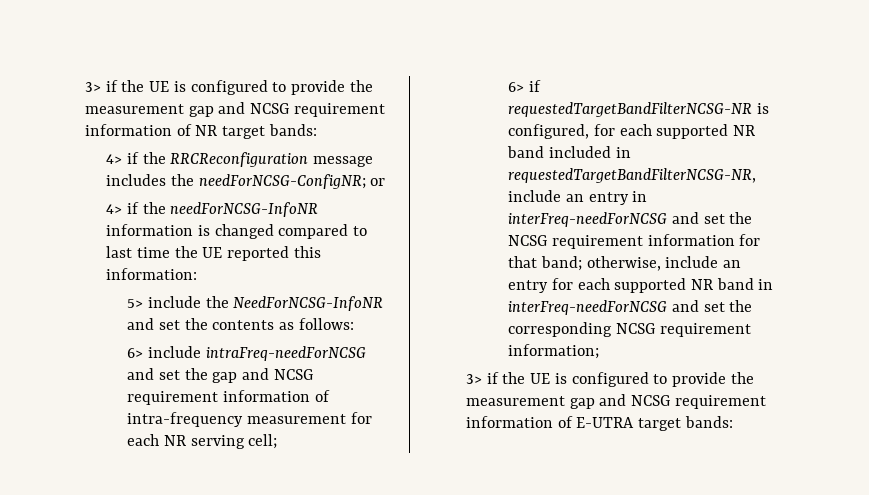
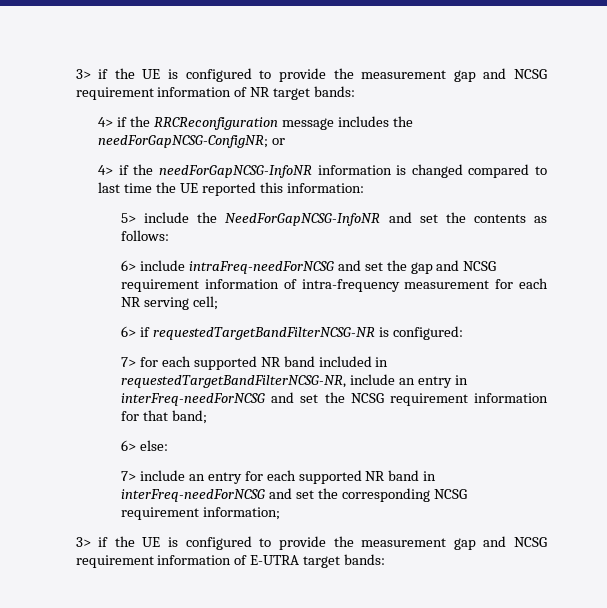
- 4> if the RRCReconfiguration message includes the needForNCSG-ConfigNR; or
+ 4> if the RRCReconfiguration message includes the needForGapNCSG-ConfigNR; or
- 4> if the needForNCSG-InfoNR information is changed compared to last time the UE reported this information:
+ 4> if the needForGapNCSG-InfoNR information is changed compared to last time the UE reported this information:
- 5> include the NeedForNCSG-InfoNR and set the contents as follows:
+ 5> include the NeedForGapNCSG-InfoNR and set the contents as follows:
- 6> if requestedTargetBandFilterNCSG-NR is configured, for each supported NR band included in requestedTargetBandFilterNCSG-NR, include an entry in interFreq-needForNCSG and set the NCSG requirement information for that band; otherwise, include an entry for each supported NR band in interFreq-needForNCSG and set the corresponding NCSG requirement information;
+ 6> if requestedTargetBandFilterNCSG-NR is configured:
+ 7> for each supported NR band included in requestedTargetBandFilterNCSG-NR, include an entry in interFreq-needForNCSG and set the NCSG requirement information for that band;
+ 6> else:
+ 7> include an entry for each supported NR band in interFreq-needForNCSG and set the corresponding NCSG requirement information;

